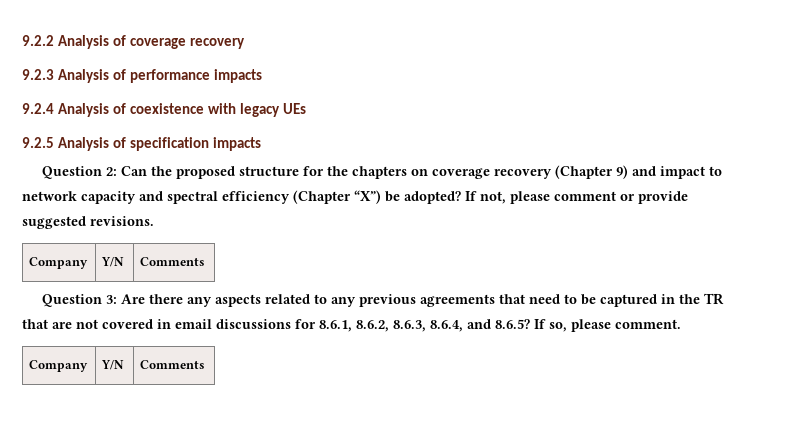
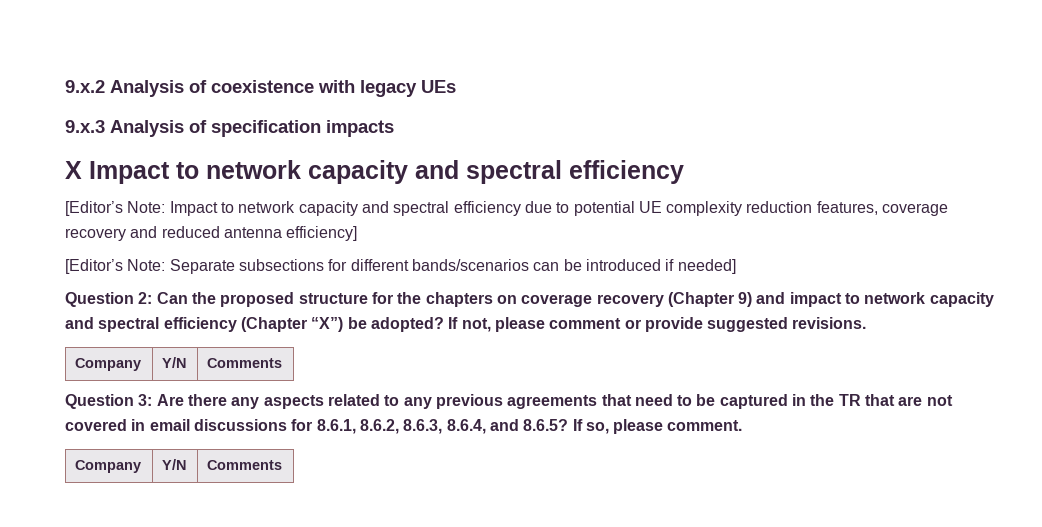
- 9.2.2 Analysis of coverage recovery
- 9.2.3 Analysis of performance impacts
- 9.2.4 Analysis of coexistence with legacy UEs
+ 9.x.2 Analysis of coexistence with legacy UEs
- 9.2.5 Analysis of specification impacts
+ 9.x.3 Analysis of specification impacts
+ X Impact to network capacity and spectral efficiency
+ [Editor’s Note: Impact to network capacity and spectral efficiency due to potential UE complexity reduction features, coverage recovery and reduced antenna efficiency]
+ [Editor’s Note: Separate subsections for different bands/scenarios can be introduced if needed]

